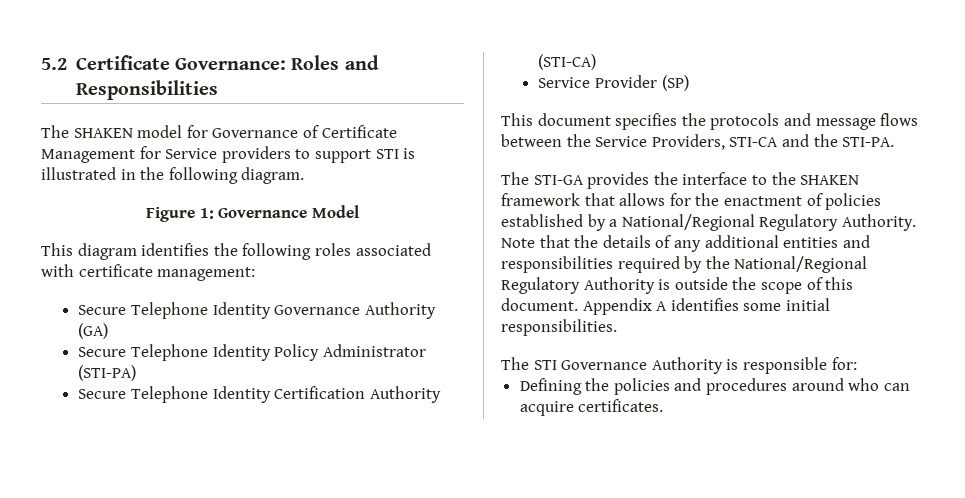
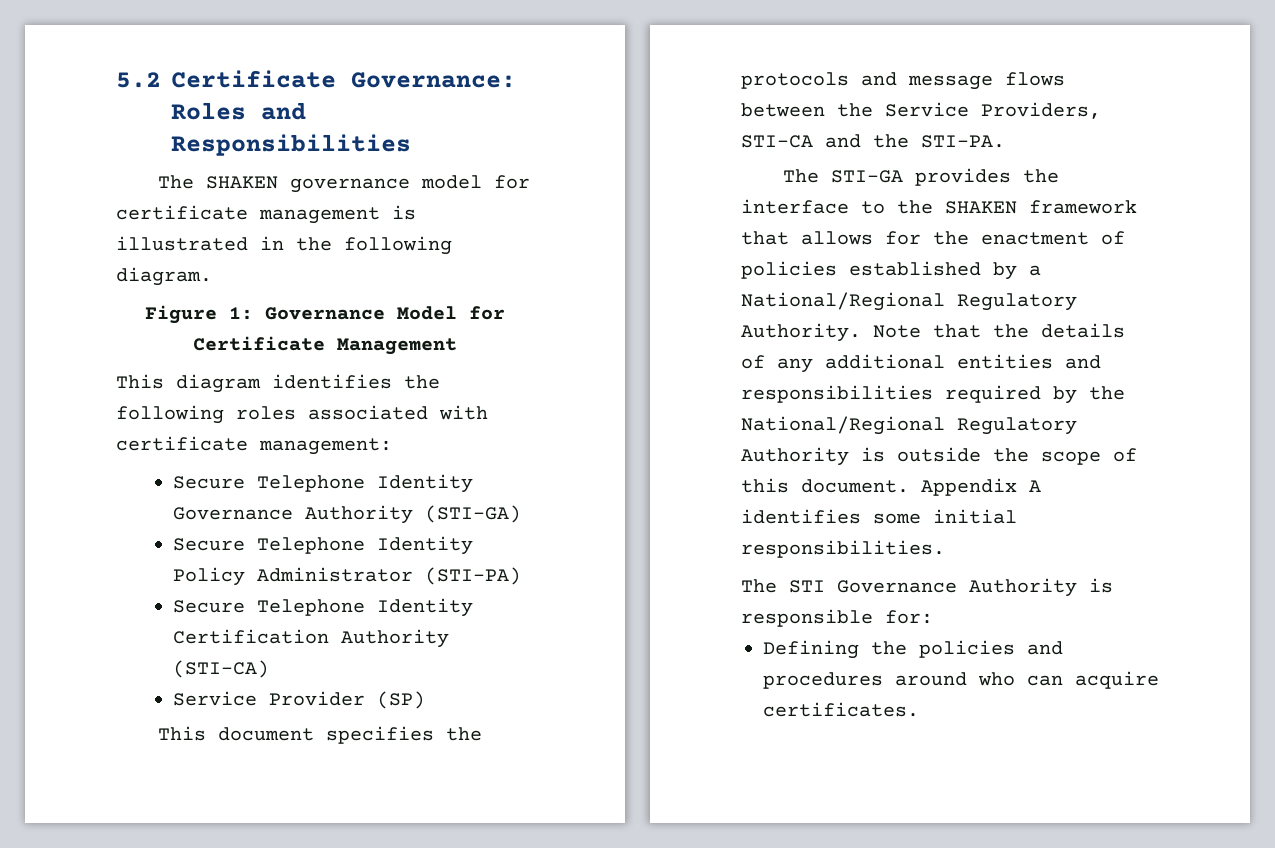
- The SHAKEN model for Governance of Certificate Management for Service providers to support STI is illustrated in the following diagram.
+ The SHAKEN governance model for certificate management is illustrated in the following diagram.
- Figure 1: Governance Model
+ Figure 1: Governance Model for Certificate Management
- Secure Telephone Identity Governance Authority (GA)
+ Secure Telephone Identity Governance Authority (STI-GA)

